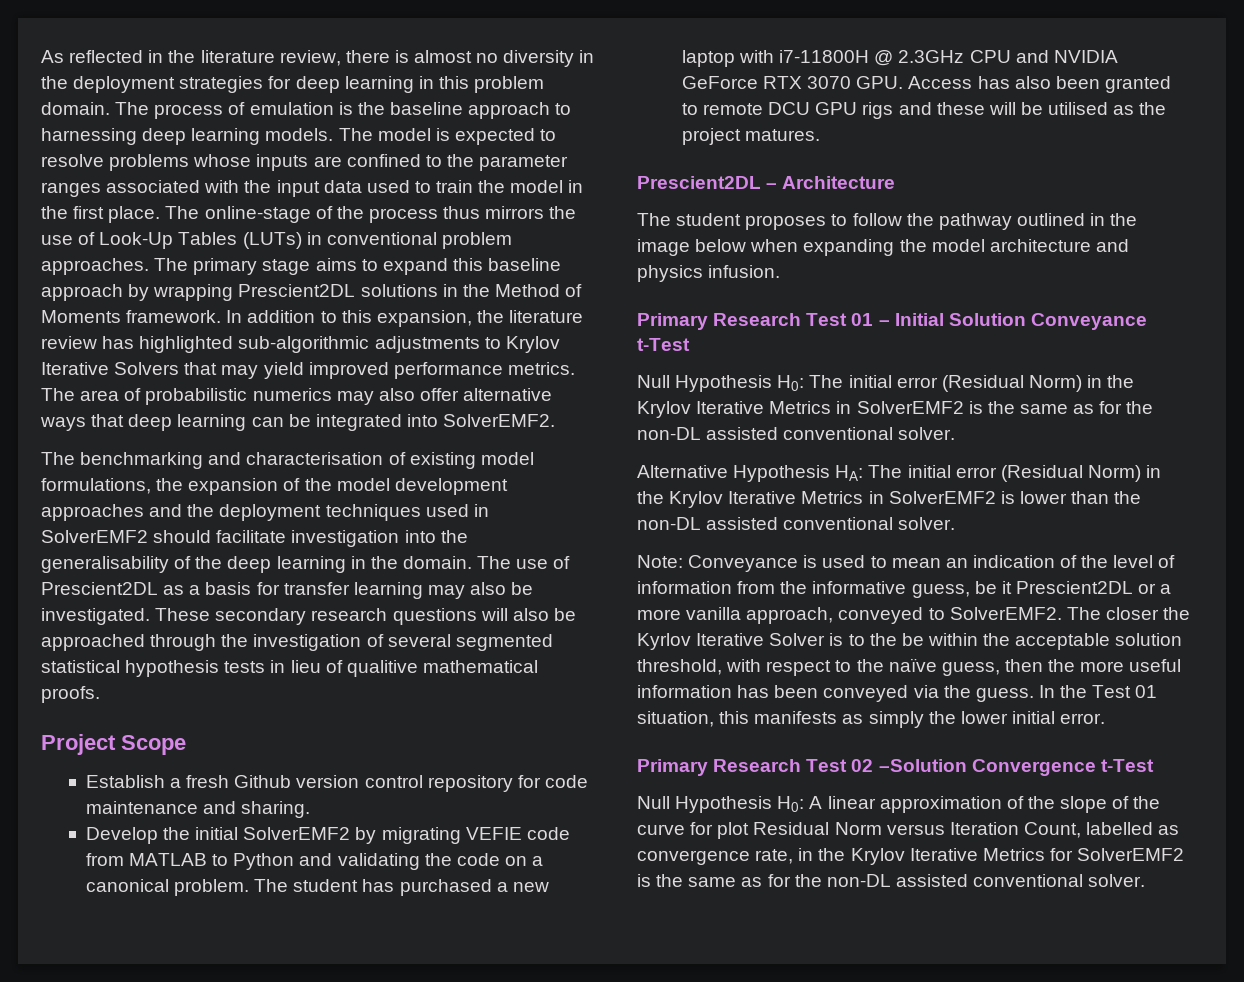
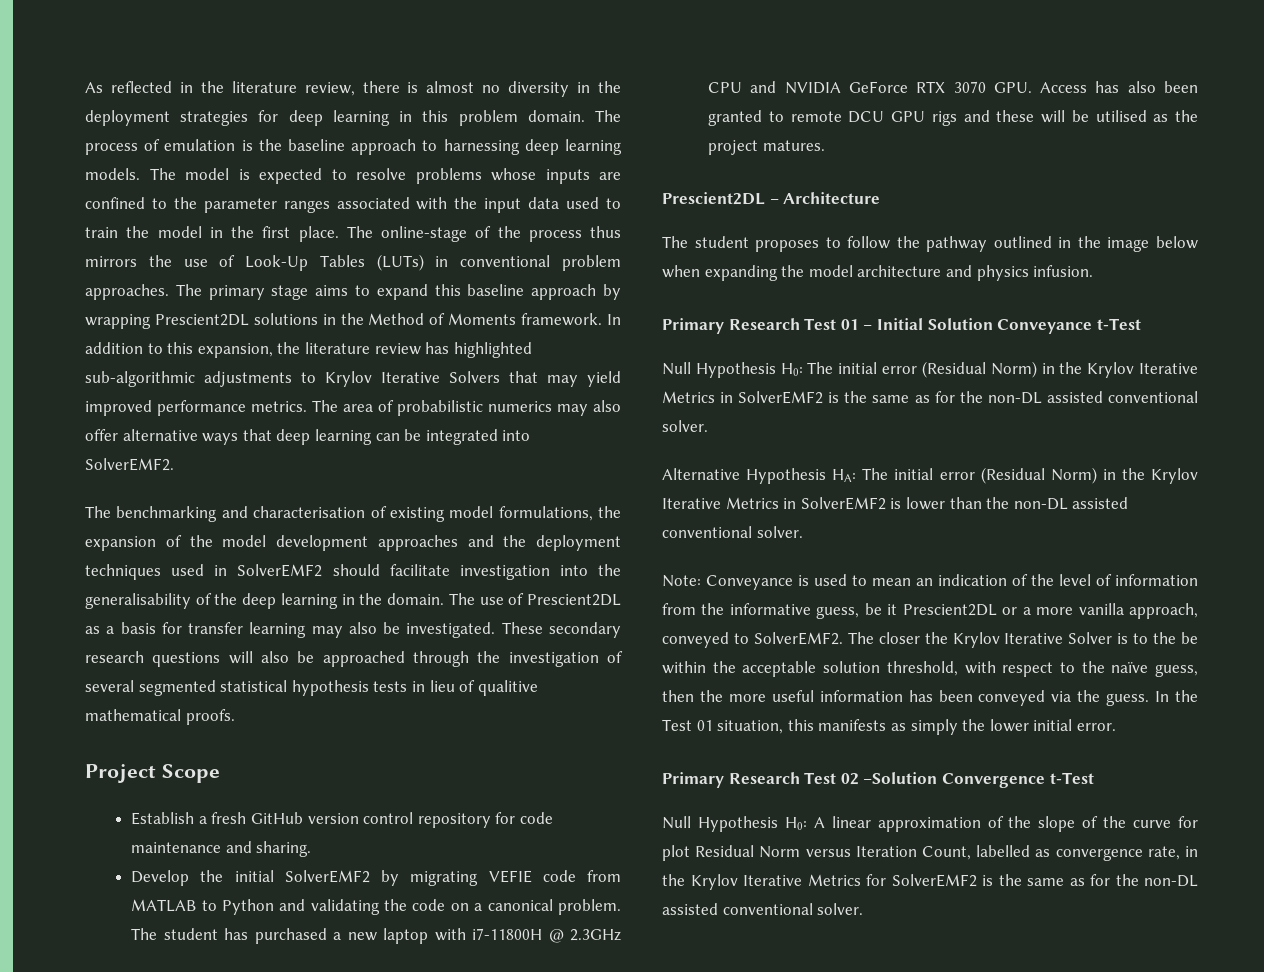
- Establish a fresh Github version control repository for code maintenance and sharing.
+ Establish a fresh GitHub version control repository for code maintenance and sharing.
- The closer the Kyrlov Iterative Solver is to the be within the acceptable solution threshold, with respect to the naïve guess, then the more useful information has been conveyed via the guess.
+ The closer the Krylov Iterative Solver is to the be within the acceptable solution threshold, with respect to the naïve guess, then the more useful information has been conveyed via the guess.

